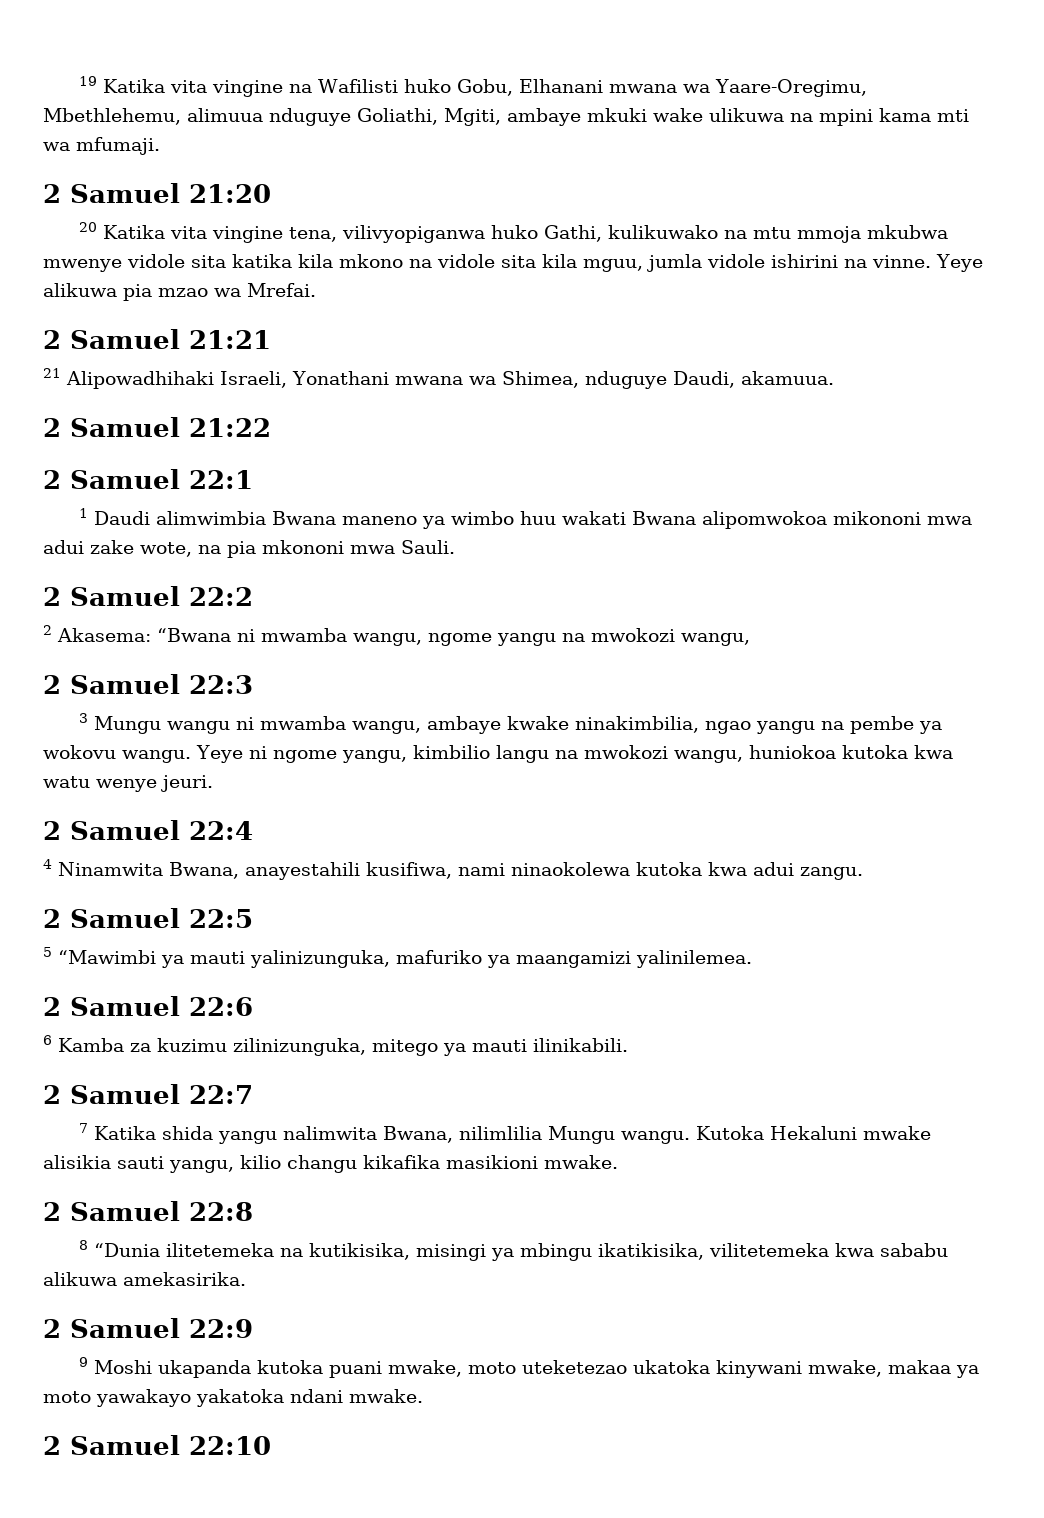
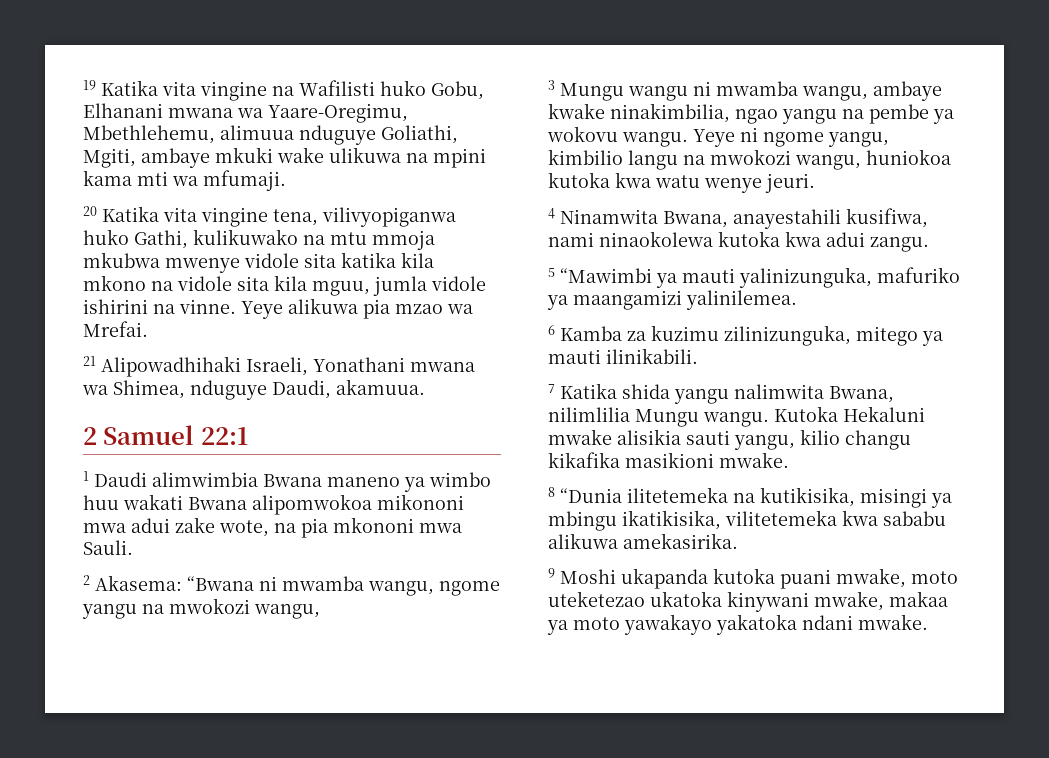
- 2 Samuel 21:20
- 2 Samuel 21:21
- 2 Samuel 21:22
- 2 Samuel 22:2
- 2 Samuel 22:3
- 2 Samuel 22:4
- 2 Samuel 22:5
- 2 Samuel 22:6
- 2 Samuel 22:7
- 2 Samuel 22:8
- 2 Samuel 22:9
- 2 Samuel 22:10

